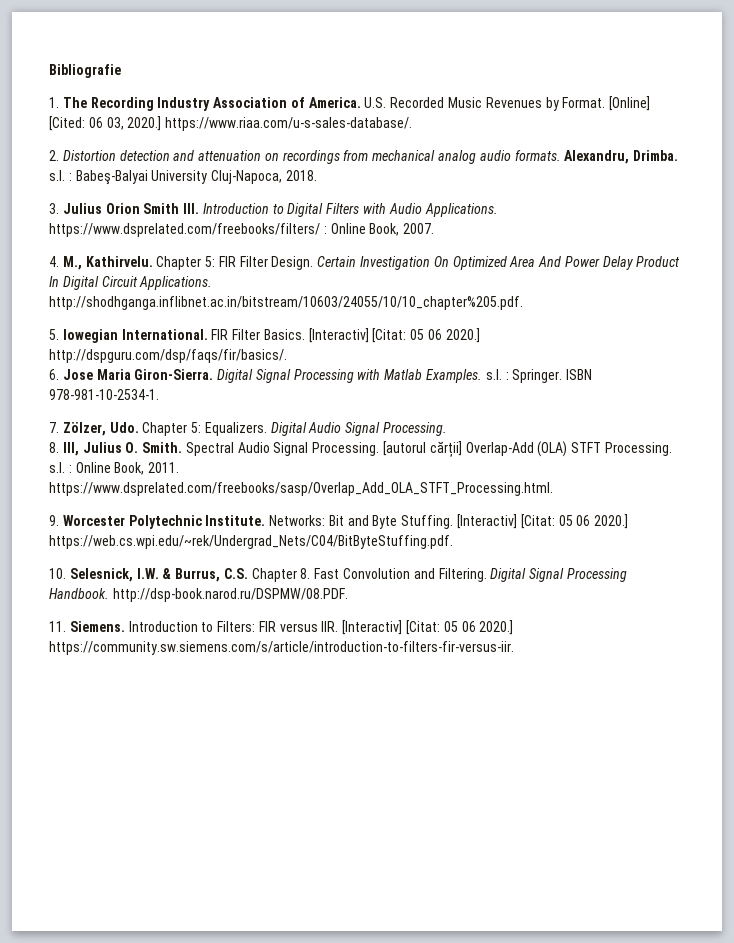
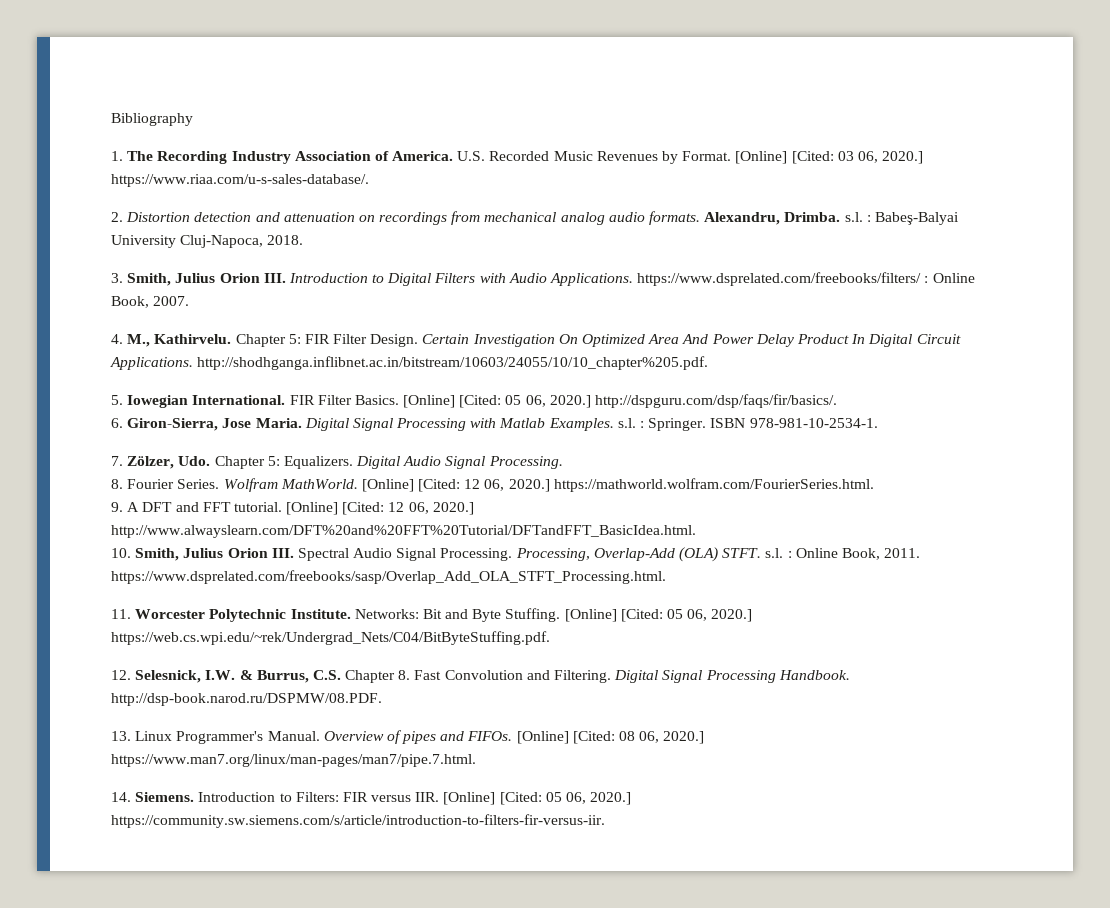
- Bibliografie
+ Bibliography
- [Online] [Cited: 06 03, 2020.] https://www.riaa.com/u-s-sales-database/.
+ [Online] [Cited: 03 06, 2020.] https://www.riaa.com/u-s-sales-database/.
- 3. Julius Orion Smith III. Introduction to Digital Filters with Audio Applications. https://www.dsprelated.com/freebooks/filters/ : Online Book, 2007.
+ 3. Smith, Julius Orion III. Introduction to Digital Filters with Audio Applications. https://www.dsprelated.com/freebooks/filters/ : Online Book, 2007.
- [Interactiv] [Citat: 05 06 2020.] http://dspguru.com/dsp/faqs/fir/basics/.
+ [Online] [Cited: 05 06, 2020.] http://dspguru.com/dsp/faqs/fir/basics/.
- 6. Jose Maria Giron-Sierra.
+ 6. Giron-Sierra, Jose Maria.
- 8. III, Julius O. Smith. Spectral Audio Signal Processing. [autorul cărții] Overlap-Add (OLA) STFT Processing. s.l. : Online Book, 2011. https://www.dsprelated.com/freebooks/sasp/Overlap_Add_OLA_STFT_Processing.html.
+ 8. Fourier Series. Wolfram MathWorld. [Online] [Cited: 12 06, 2020.] https://mathworld.wolfram.com/FourierSeries.html.
+ 9. A DFT and FFT tutorial. [Online] [Cited: 12 06, 2020.] http://www.alwayslearn.com/DFT%20and%20FFT%20Tutorial/DFTandFFT_BasicIdea.html.
+ 10. Smith, Julius Orion III. Spectral Audio Signal Processing. Processing, Overlap-Add (OLA) STFT. s.l. : Online Book, 2011. https://www.dsprelated.com/freebooks/sasp/Overlap_Add_OLA_STFT_Processing.html.
- 9. Worcester Polytechnic Institute.
+ 11. Worcester Polytechnic Institute.
- [Interactiv] [Citat: 05 06 2020.] https://web.cs.wpi.edu/~rek/Undergrad_Nets/C04/BitByteStuffing.pdf.
+ [Online] [Cited: 05 06, 2020.] https://web.cs.wpi.edu/~rek/Undergrad_Nets/C04/BitByteStuffing.pdf.
- 10. Selesnick, I.W. & Burrus, C.S. Chapter 8. Fast Convolution and Filtering.
+ 12. Selesnick, I.W. & Burrus, C.S. Chapter 8. Fast Convolution and Filtering.
- 11. Siemens.
+ 13. Linux Programmer's Manual. Overview of pipes and FIFOs. [Online] [Cited: 08 06, 2020.] https://www.man7.org/linux/man-pages/man7/pipe.7.html.
+ 14. Siemens.
- Introduction to Filters: FIR versus IIR. [Interactiv] [Citat: 05 06 2020.] https://community.sw.siemens.com/s/article/introduction-to-filters-fir-versus-iir.
+ Introduction to Filters: FIR versus IIR. [Online] [Cited: 05 06, 2020.] https://community.sw.siemens.com/s/article/introduction-to-filters-fir-versus-iir.

